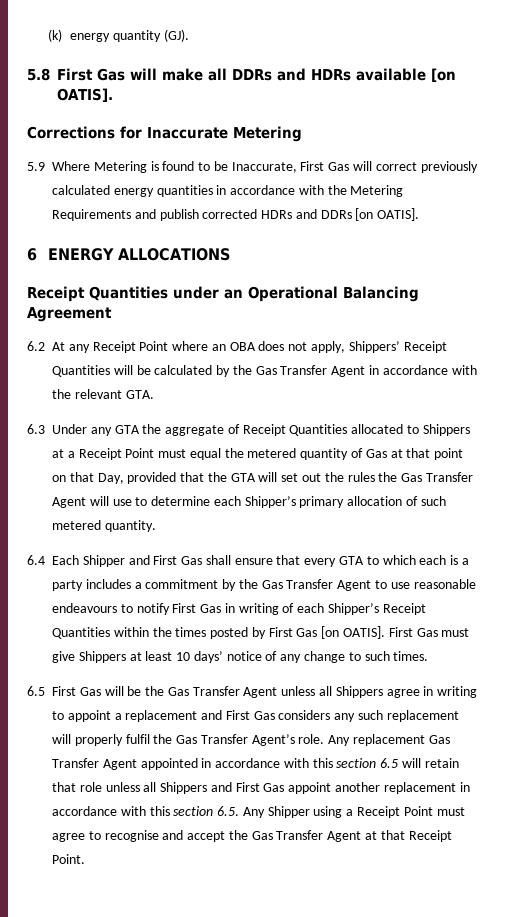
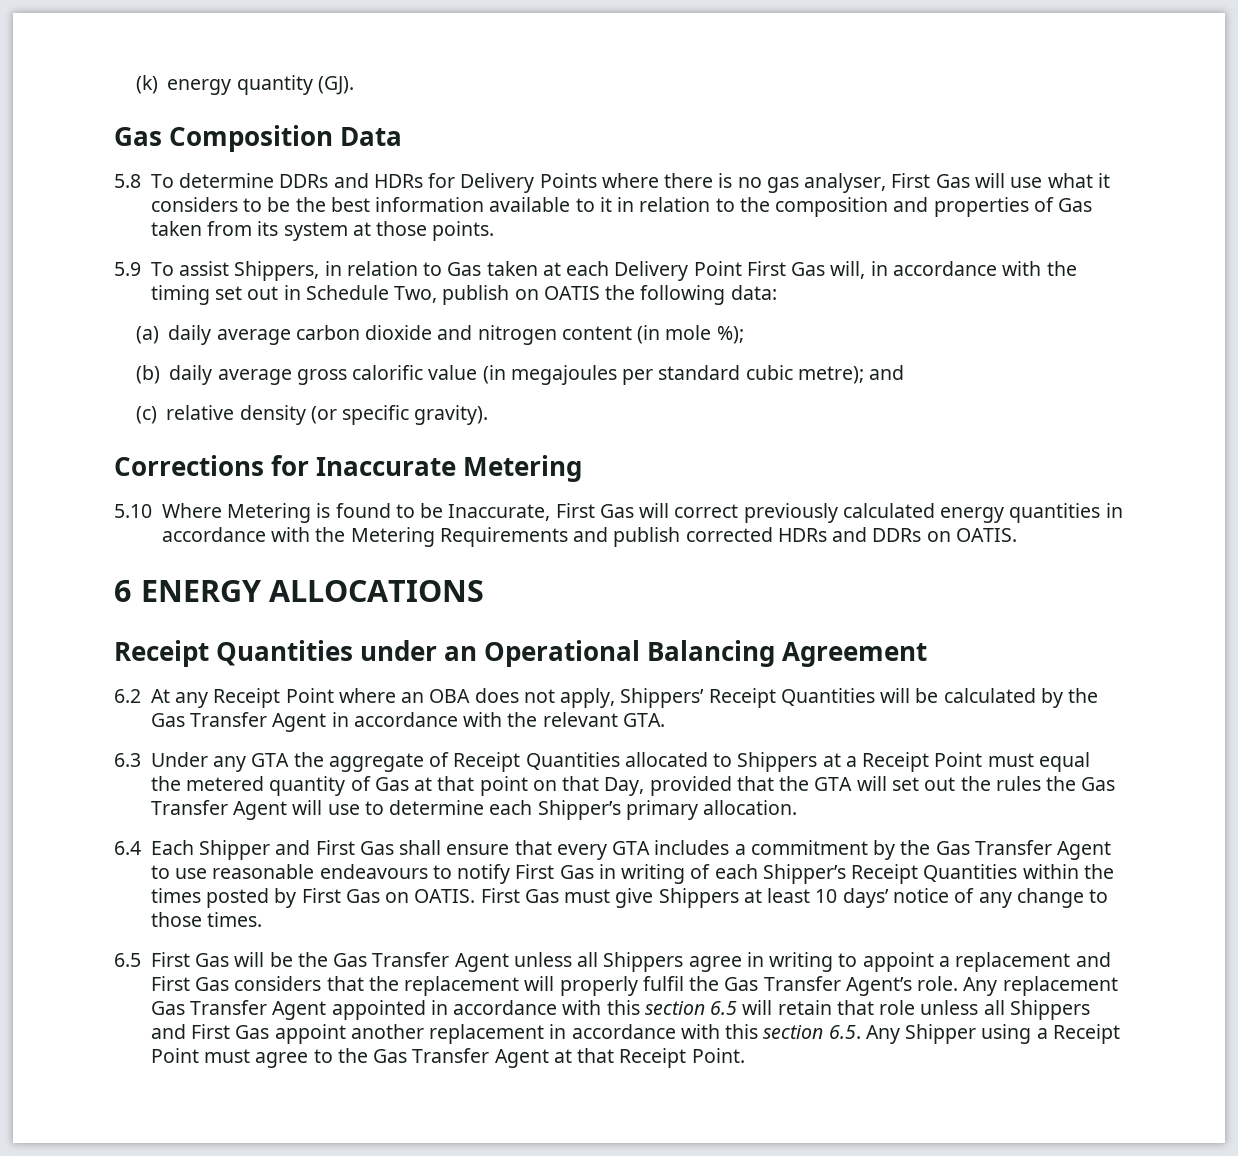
- 5.8 First Gas will make all DDRs and HDRs available [on OATIS].
+ Gas Composition Data
+ 5.8 To determine DDRs and HDRs for Delivery Points where there is no gas analyser, First Gas will use what it considers to be the best information available to it in relation to the composition and properties of Gas taken from its system at those points.
+ 5.9 To assist Shippers, in relation to Gas taken at each Delivery Point First Gas will, in accordance with the timing set out in Schedule Two, publish on OATIS the following data:
+ (a) daily average carbon dioxide and nitrogen content (in mole %);
+ (b) daily average gross calorific value (in megajoules per standard cubic metre); and
+ (c) relative density (or specific gravity).
- 5.9 Where Metering is found to be Inaccurate, First Gas will correct previously calculated energy quantities in accordance with the Metering Requirements and publish corrected HDRs and DDRs [on OATIS].
+ 5.10 Where Metering is found to be Inaccurate, First Gas will correct previously calculated energy quantities in accordance with the Metering Requirements and publish corrected HDRs and DDRs on OATIS.
- 6.3 Under any GTA the aggregate of Receipt Quantities allocated to Shippers at a Receipt Point must equal the metered quantity of Gas at that point on that Day, provided that the GTA will set out the rules the Gas Transfer Agent will use to determine each Shipper’s primary allocation of such metered quantity.
+ 6.3 Under any GTA the aggregate of Receipt Quantities allocated to Shippers at a Receipt Point must equal the metered quantity of Gas at that point on that Day, provided that the GTA will set out the rules the Gas Transfer Agent will use to determine each Shipper’s primary allocation.
- 6.4 Each Shipper and First Gas shall ensure that every GTA to which each is a party includes a commitment by the Gas Transfer Agent to use reasonable endeavours to notify First Gas in writing of each Shipper’s Receipt Quantities within the times posted by First Gas [on OATIS].
+ 6.4 Each Shipper and First Gas shall ensure that every GTA includes a commitment by the Gas Transfer Agent to use reasonable endeavours to notify First Gas in writing of each Shipper’s Receipt Quantities within the times posted by First Gas on OATIS.
- First Gas must give Shippers at least 10 days’ notice of any change to such times.
+ First Gas must give Shippers at least 10 days’ notice of any change to those times.
- 6.5 First Gas will be the Gas Transfer Agent unless all Shippers agree in writing to appoint a replacement and First Gas considers any such replacement will properly fulfil the Gas Transfer Agent’s role.
+ 6.5 First Gas will be the Gas Transfer Agent unless all Shippers agree in writing to appoint a replacement and First Gas considers that the replacement will properly fulfil the Gas Transfer Agent’s role.
- Any replacement Gas Transfer Agent appointed in accordance with this section 6.5 will retain that role unless all Shippers and First Gas appoint another replacement in accordance with this section 6.5. Any Shipper using a Receipt Point must agree to recognise and accept the Gas Transfer Agent at that Receipt Point.
+ Any replacement Gas Transfer Agent appointed in accordance with this section 6.5 will retain that role unless all Shippers and First Gas appoint another replacement in accordance with this section 6.5. Any Shipper using a Receipt Point must agree to the Gas Transfer Agent at that Receipt Point.

